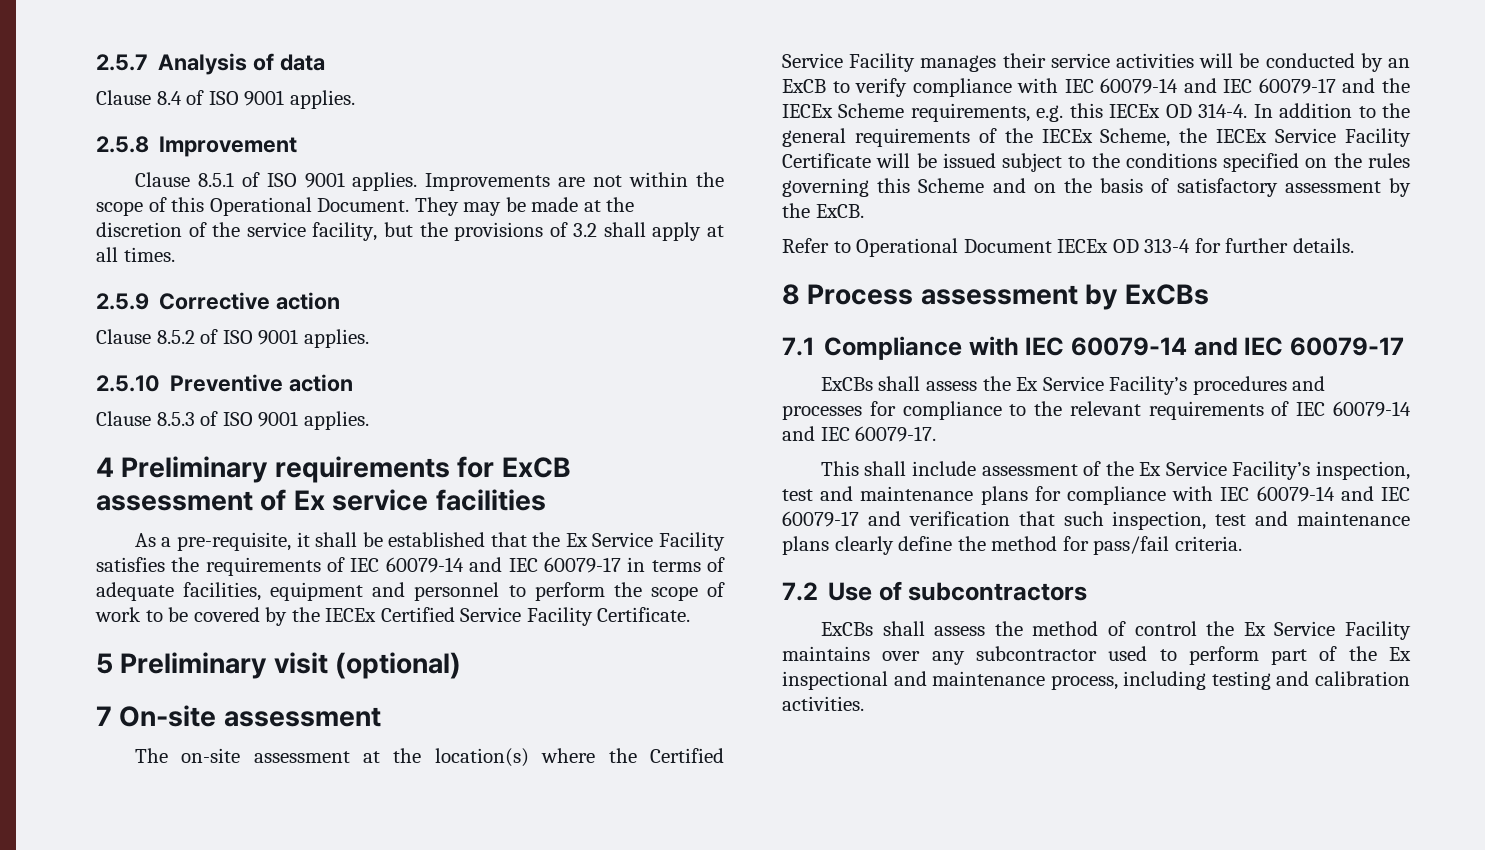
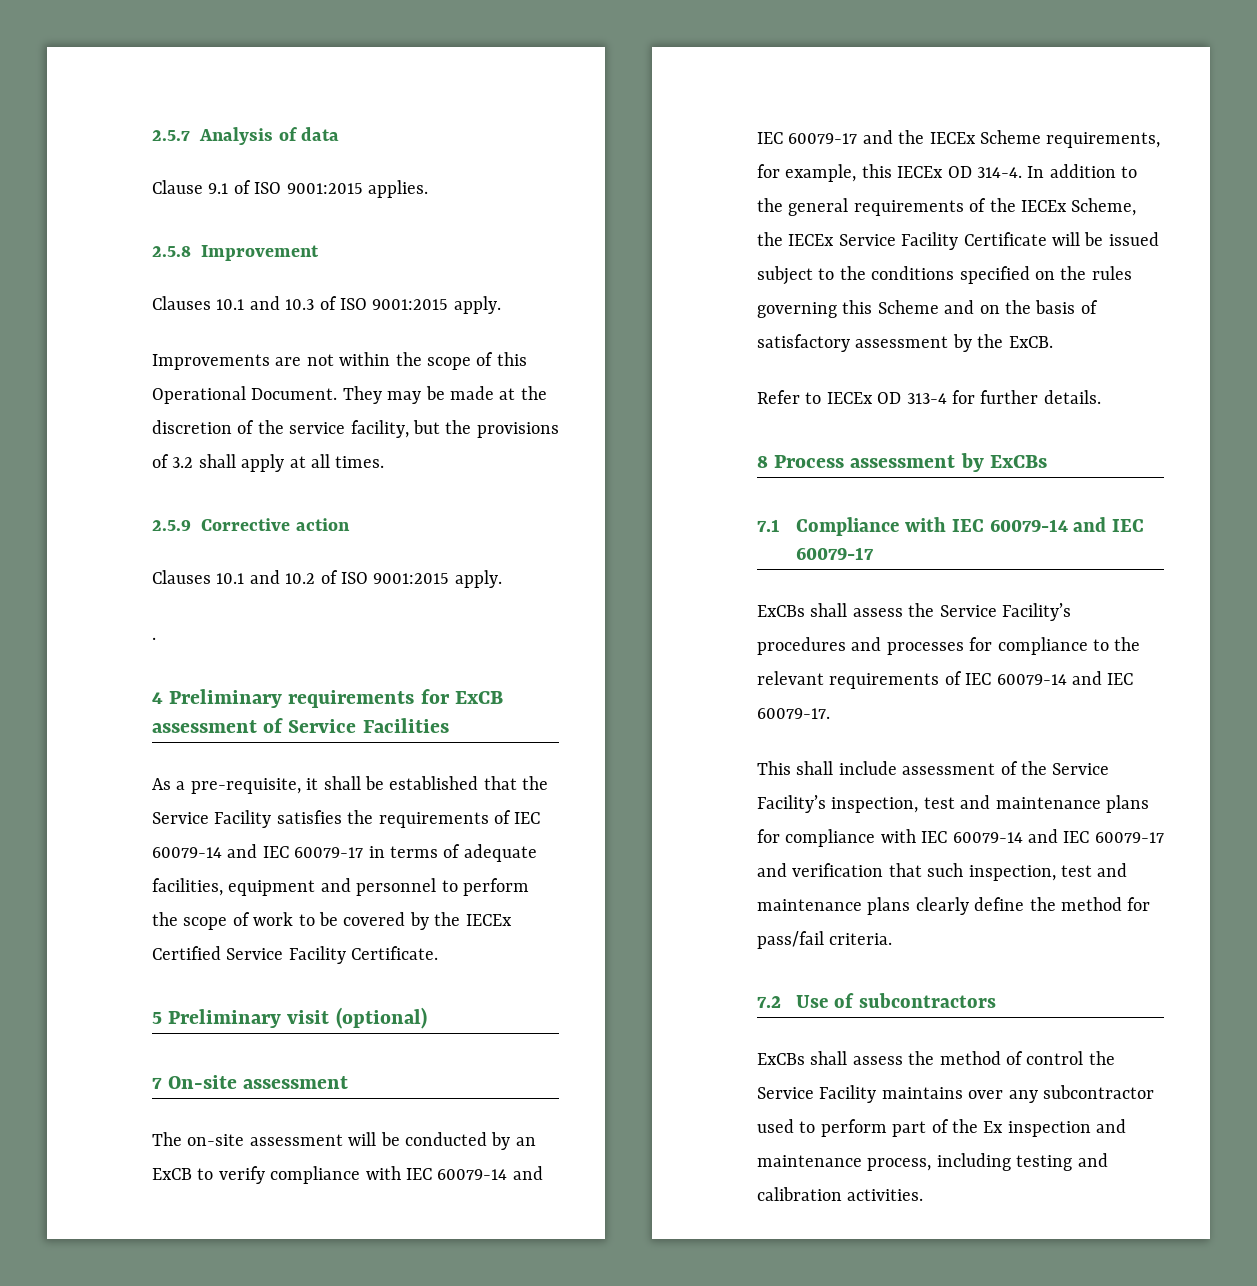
- Clause 8.4 of ISO 9001 applies.
+ Clause 9.1 of ISO 9001:2015 applies.
- Clause 8.5.1 of ISO 9001 applies. Improvements are not within the scope of this Operational Document.
+ Clauses 10.1 and 10.3 of ISO 9001:2015 apply.
+ Improvements are not within the scope of this Operational Document.
- Clause 8.5.2 of ISO 9001 applies.
- 2.5.10 Preventive action
- Clause 8.5.3 of ISO 9001 applies.
+ Clauses 10.1 and 10.2 of ISO 9001:2015 apply.
+ .
- 4 Preliminary requirements for ExCB assessment of Ex service facilities
+ 4 Preliminary requirements for ExCB assessment of Service Facilities
- As a pre-requisite, it shall be established that the Ex Service Facility satisfies the requirements of IEC 60079-14 and IEC 60079-17 in terms of adequate facilities, equipment and personnel to perform the scope of work to be covered by the IECEx Certified Service Facility Certificate.
+ As a pre-requisite, it shall be established that the Service Facility satisfies the requirements of IEC 60079-14 and IEC 60079-17 in terms of adequate facilities, equipment and personnel to perform the scope of work to be covered by the IECEx Certified Service Facility Certificate.
- The on-site assessment at the location(s) where the Certified Service Facility manages their service activities will be conducted by an ExCB to verify compliance with IEC 60079-14 and IEC 60079-17 and the IECEx Scheme requirements, e.g. this IECEx OD 314-4.
+ The on-site assessment will be conducted by an ExCB to verify compliance with IEC 60079-14 and IEC 60079-17 and the IECEx Scheme requirements, for example, this IECEx OD 314-4.
- Refer to Operational Document IECEx OD 313-4 for further details.
+ Refer to IECEx OD 313-4 for further details.
- ExCBs shall assess the Ex Service Facility’s procedures and processes for compliance to the relevant requirements of IEC 60079-14 and IEC 60079-17.
+ ExCBs shall assess the Service Facility’s procedures and processes for compliance to the relevant requirements of IEC 60079-14 and IEC 60079-17.
- This shall include assessment of the Ex Service Facility’s inspection, test and maintenance plans for compliance with IEC 60079-14 and IEC 60079-17 and verification that such inspection, test and maintenance plans clearly define the method for pass/fail criteria.
+ This shall include assessment of the Service Facility’s inspection, test and maintenance plans for compliance with IEC 60079-14 and IEC 60079-17 and verification that such inspection, test and maintenance plans clearly define the method for pass/fail criteria.
- ExCBs shall assess the method of control the Ex Service Facility maintains over any subcontractor used to perform part of the Ex inspectional and maintenance process, including testing and calibration activities.
+ ExCBs shall assess the method of control the Service Facility maintains over any subcontractor used to perform part of the Ex inspection and maintenance process, including testing and calibration activities.

